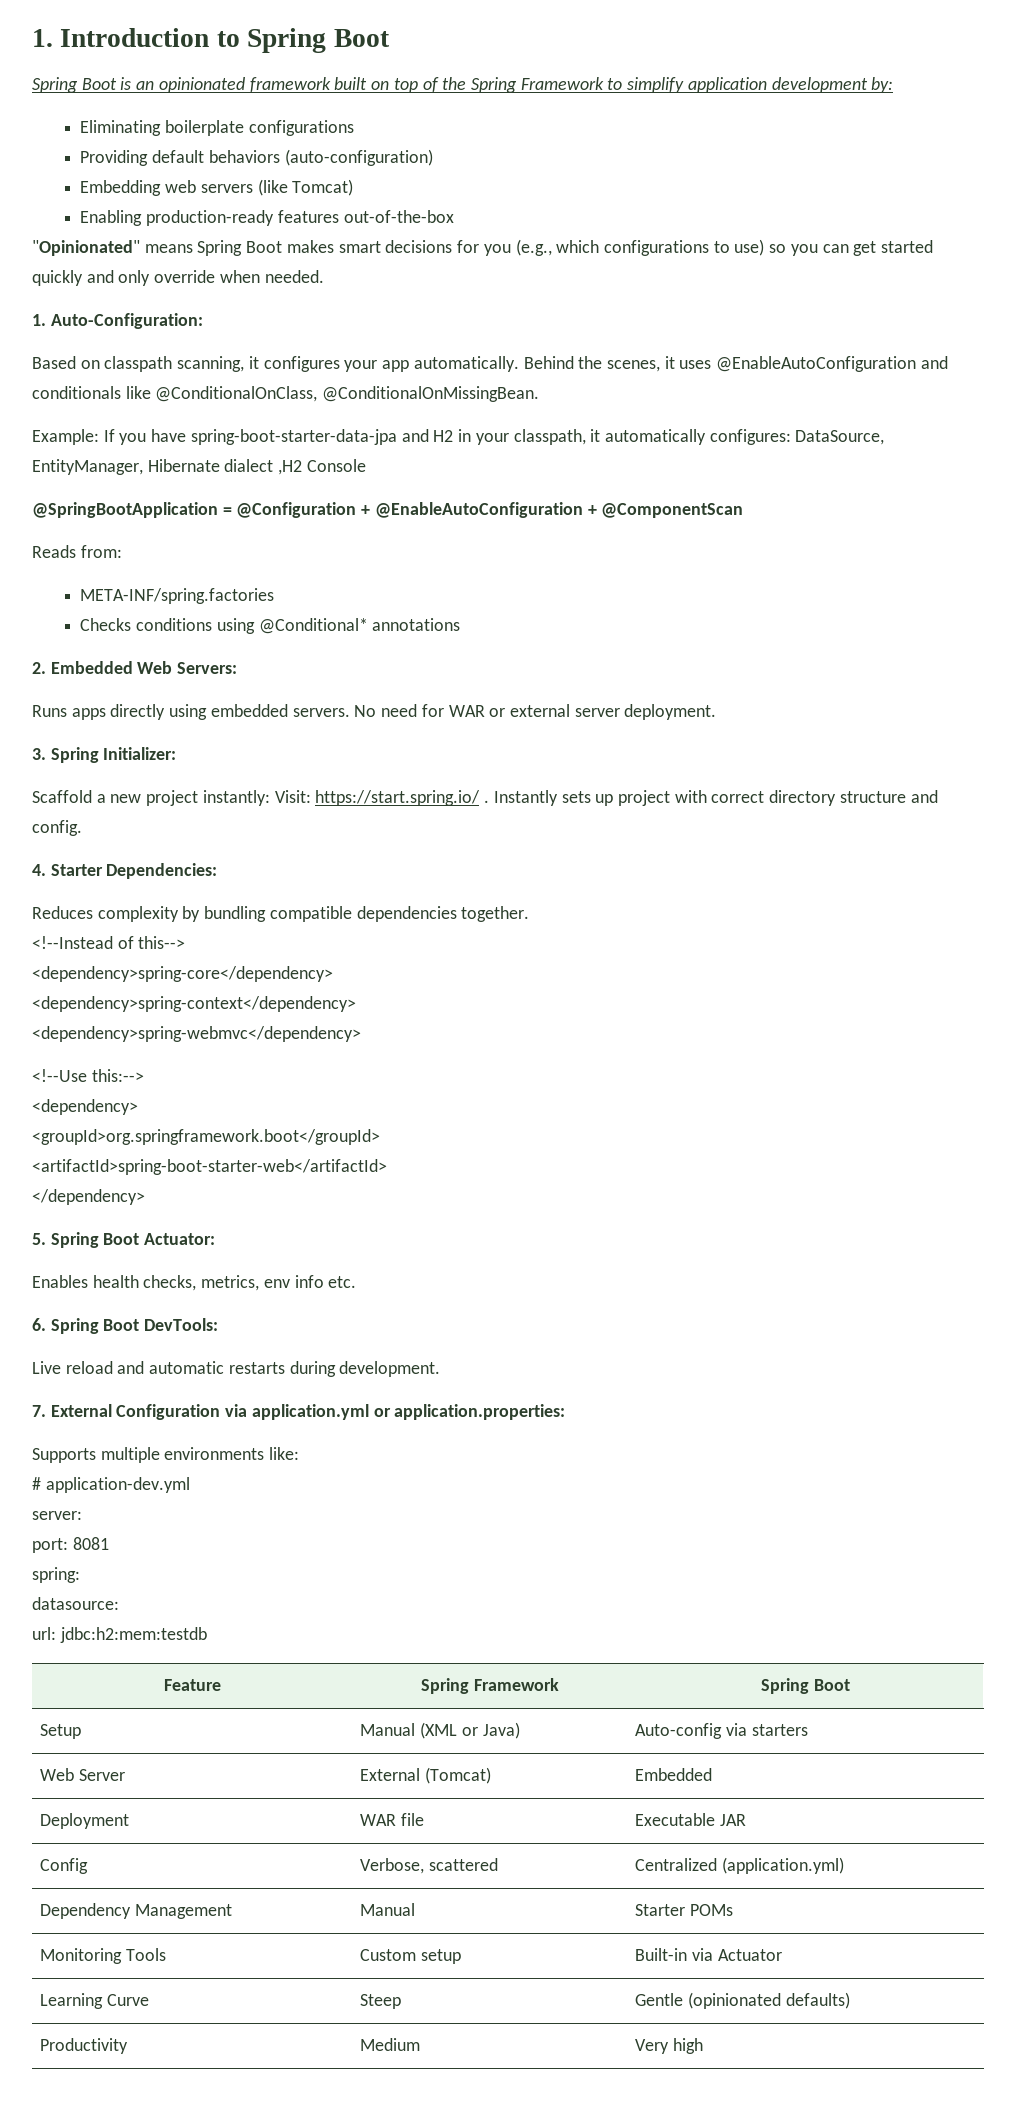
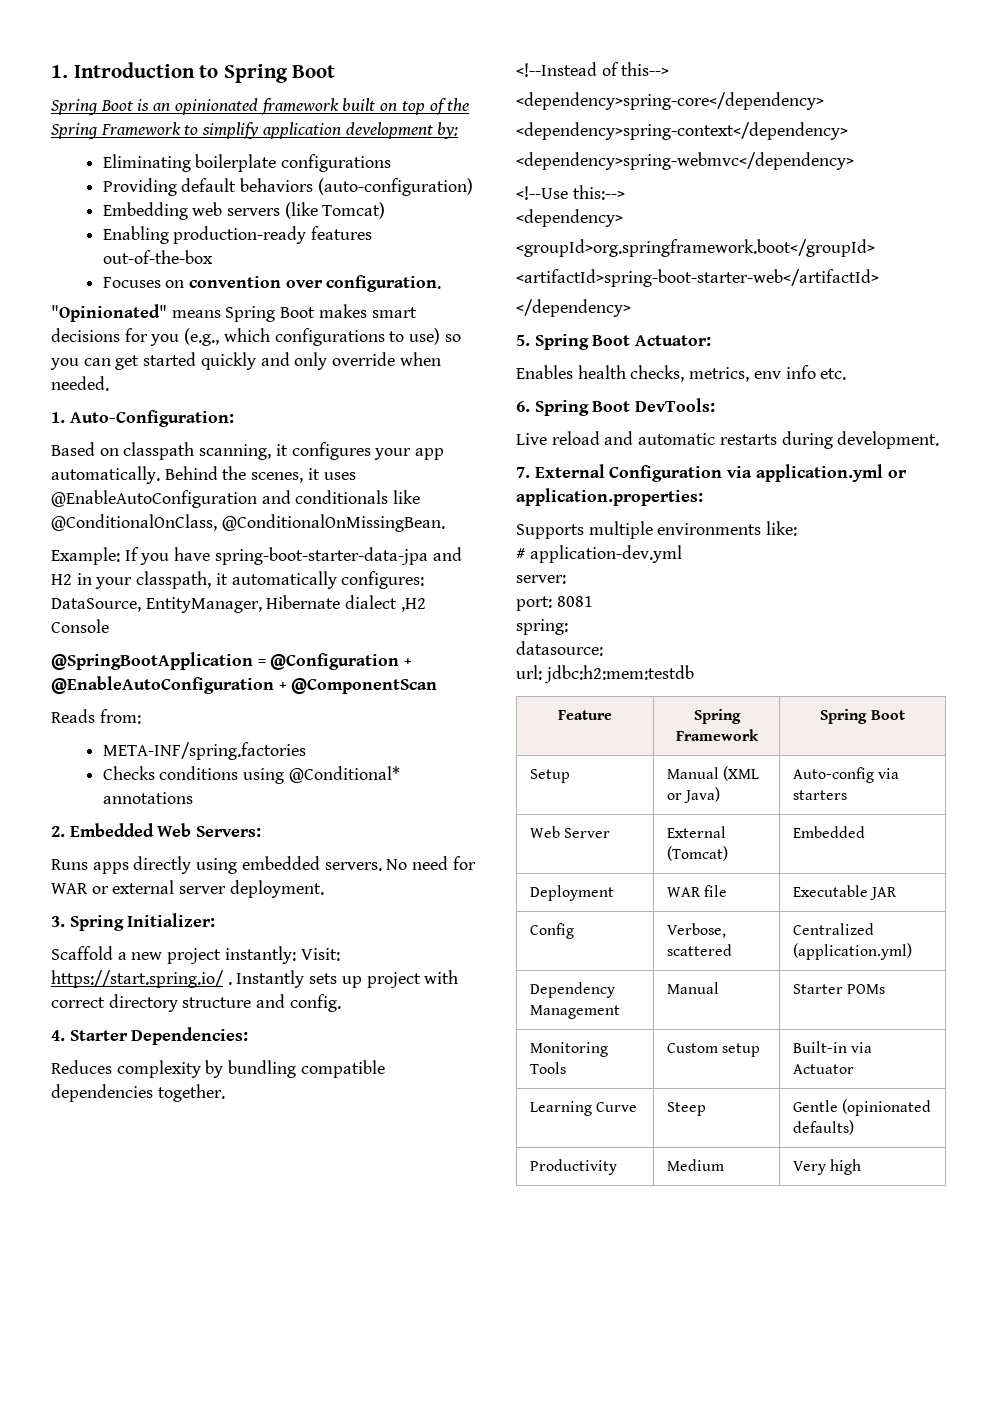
+ Focuses on convention over configuration.

